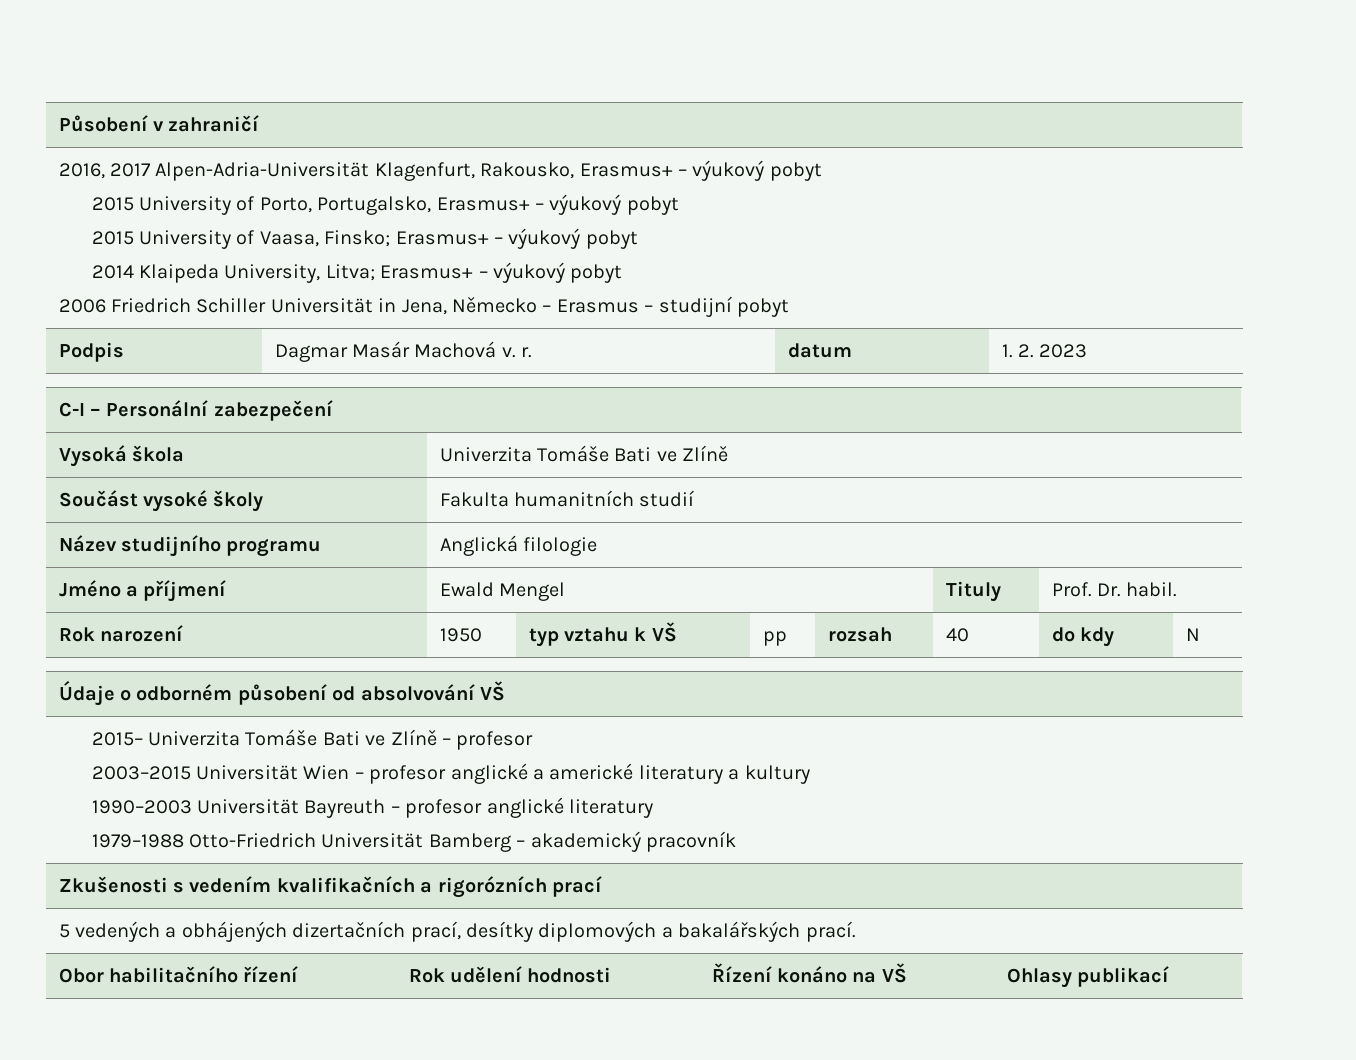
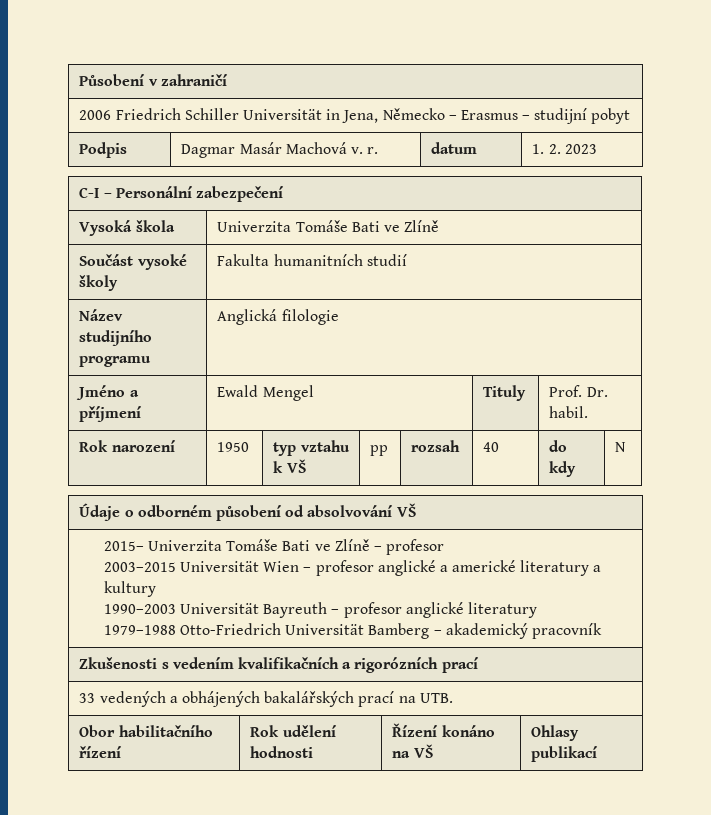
- 2016, 2017 Alpen-Adria-Universität Klagenfurt, Rakousko, Erasmus+ – výukový pobyt
- 2015 University of Porto, Portugalsko, Erasmus+ – výukový pobyt
- 2015 University of Vaasa, Finsko; Erasmus+ – výukový pobyt
- 2014 Klaipeda University, Litva; Erasmus+ – výukový pobyt
- 5 vedených a obhájených dizertačních prací, desítky diplomových a bakalářských prací.
+ 33 vedených a obhájených bakalářských prací na UTB.

